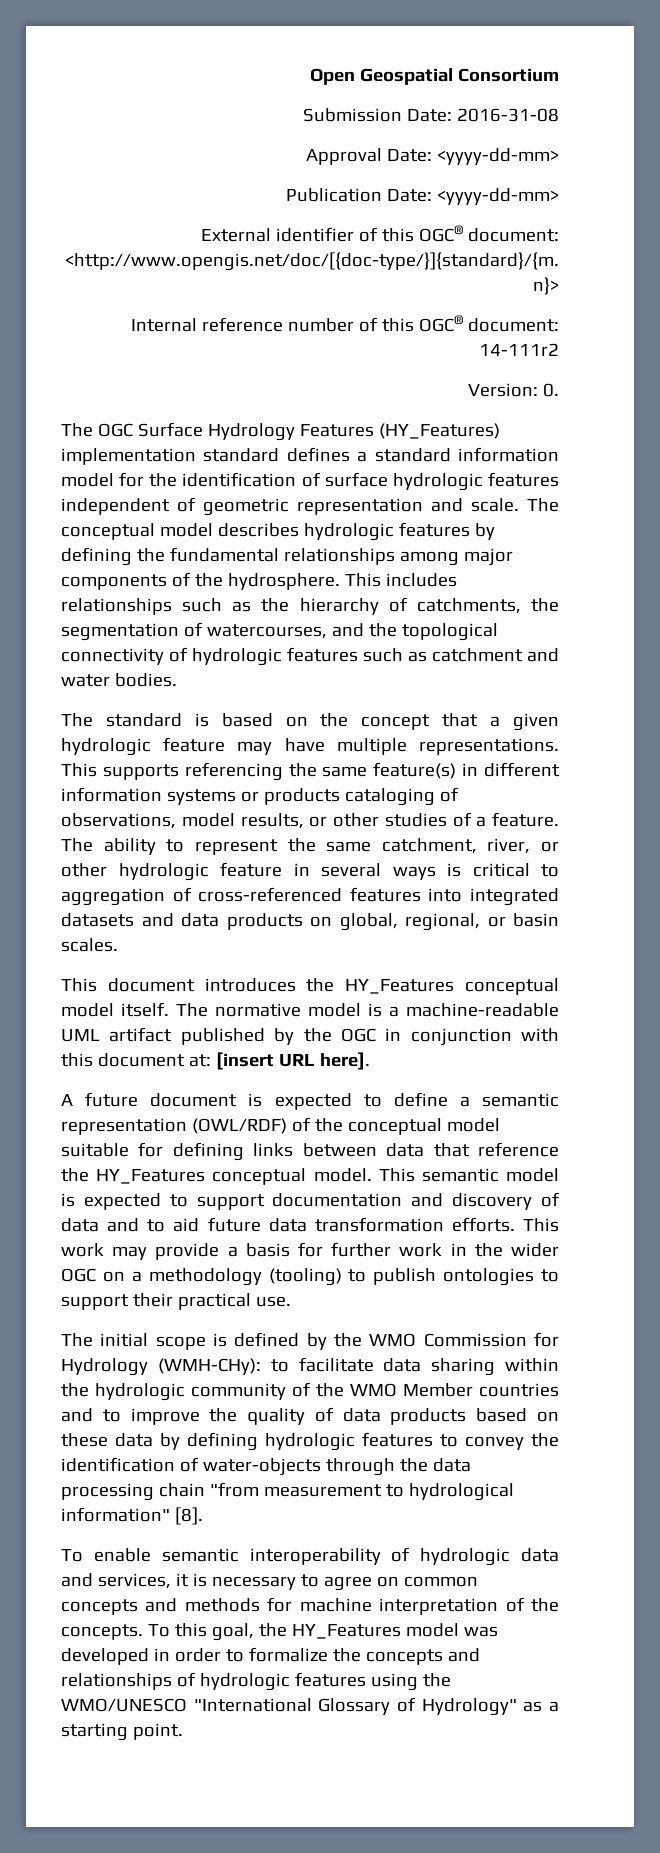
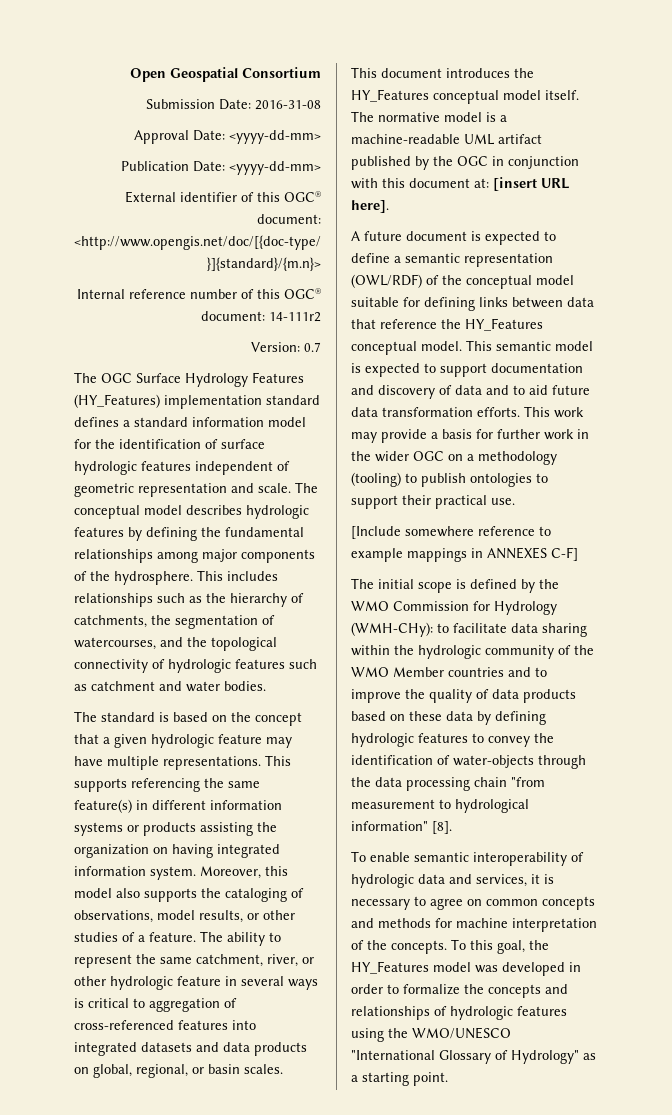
- Version: 0.
+ Version: 0.7
- This supports referencing the same feature(s) in different information systems or products cataloging of observations, model results, or other studies of a feature.
+ This supports referencing the same feature(s) in different information systems or products assisting the organization on having integrated information system. Moreover, this model also supports the cataloging of observations, model results, or other studies of a feature.
+ [Include somewhere reference to example mappings in ANNEXES C-F]

